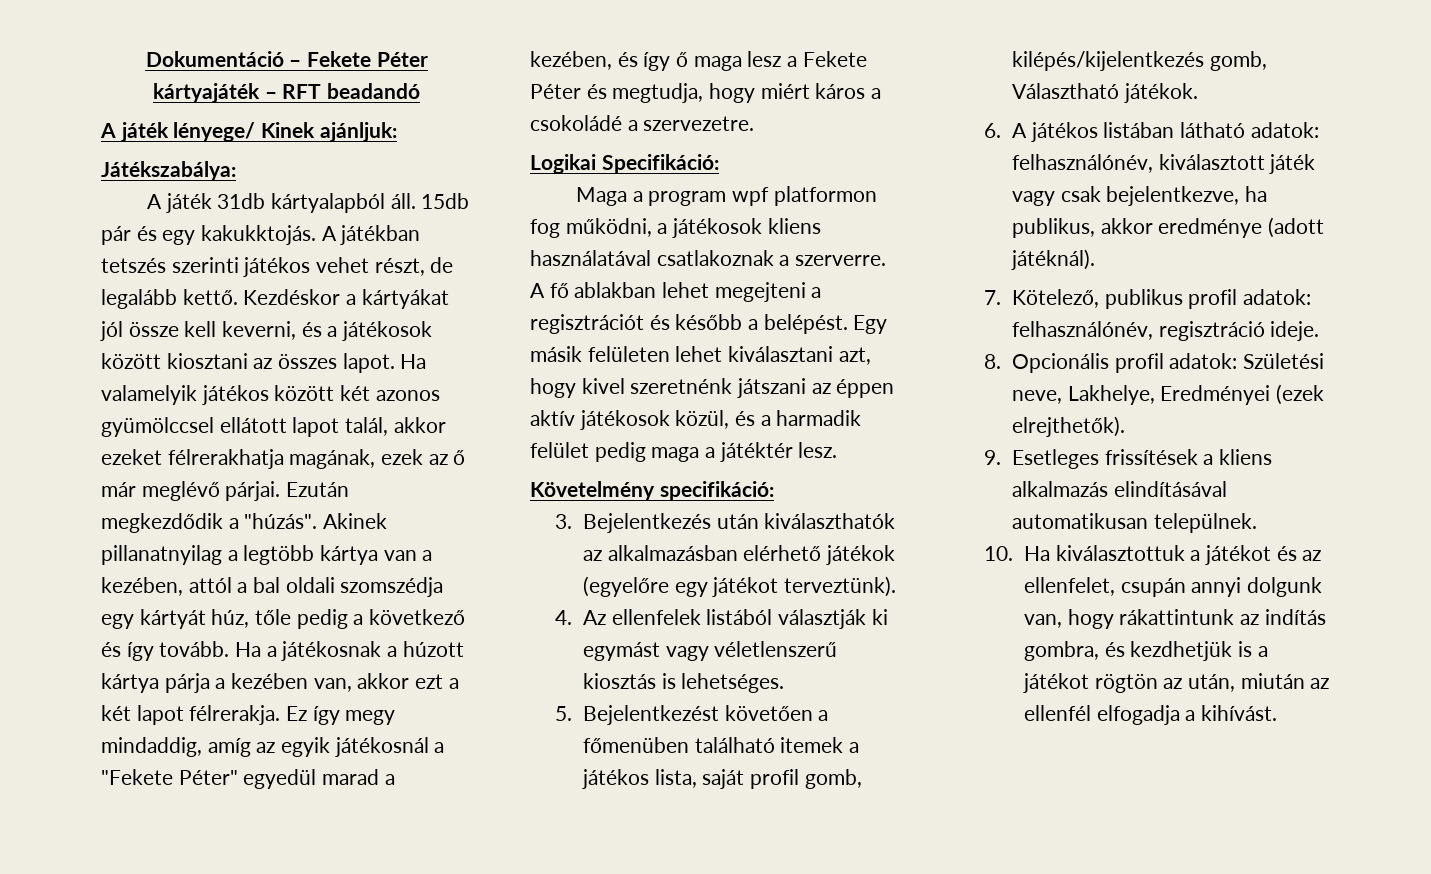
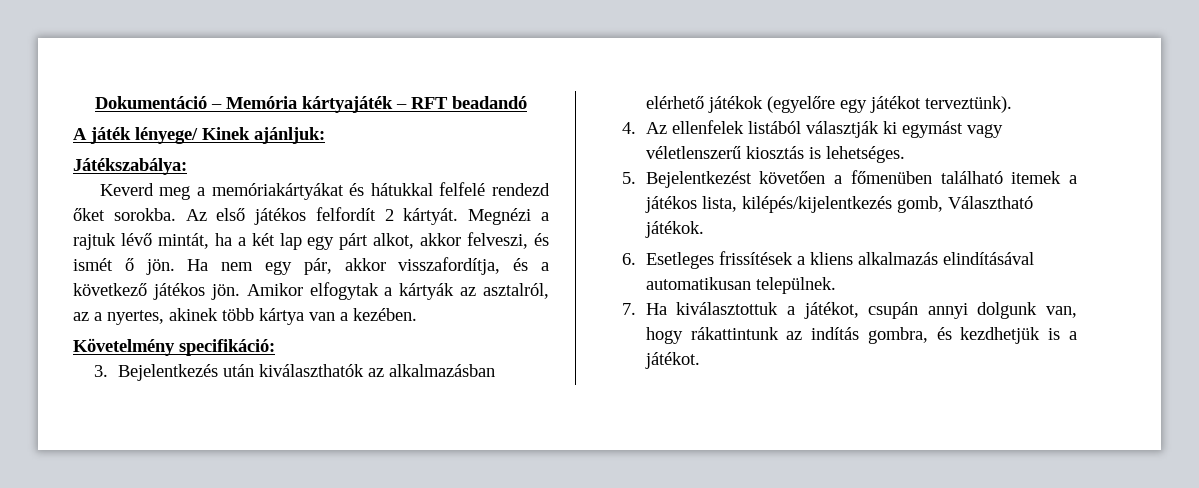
- Dokumentáció – Fekete Péter kártyajáték – RFT beadandó
+ Dokumentáció – Memória kártyajáték – RFT beadandó
- A játék 31db kártyalapból áll. 15db pár és egy kakukktojás. A játékban tetszés szerinti játékos vehet részt, de legalább kettő. Kezdéskor a kártyákat jól össze kell keverni, és a játékosok között kiosztani az összes lapot. Ha valamelyik játékos között két azonos gyümölccsel ellátott lapot talál, akkor ezeket félrerakhatja magának, ezek az ő már meglévő párjai. Ezután megkezdődik a "húzás". Akinek pillanatnyilag a legtöbb kártya van a kezében, attól a bal oldali szomszédja egy kártyát húz, tőle pedig a következő és így tovább. Ha a játékosnak a húzott kártya párja a kezében van, akkor ezt a két lapot félrerakja. Ez így megy mindaddig, amíg az egyik játékosnál a "Fekete Péter" egyedül marad a kezében, és így ő maga lesz a Fekete Péter és megtudja, hogy miért káros a csokoládé a szervezetre.
- Logikai Specifikáció:
- Maga a program wpf platformon fog működni, a játékosok kliens használatával csatlakoznak a szerverre. A fő ablakban lehet megejteni a regisztrációt és később a belépést. Egy másik felületen lehet kiválasztani azt, hogy kivel szeretnénk játszani az éppen aktív játékosok közül, és a harmadik felület pedig maga a játéktér lesz.
+ Keverd meg a memóriakártyákat és hátukkal felfelé rendezd őket sorokba. Az első játékos felfordít 2 kártyát. Megnézi a rajtuk lévő mintát, ha a két lap egy párt alkot, akkor felveszi, és ismét ő jön. Ha nem egy pár, akkor visszafordítja, és a következő játékos jön. Amikor elfogytak a kártyák az asztalról, az a nyertes, akinek több kártya van a kezében.
- 5. Bejelentkezést követően a főmenüben található itemek a játékos lista, saját profil gomb, kilépés/kijelentkezés gomb, Választható játékok.
+ 5. Bejelentkezést követően a főmenüben található itemek a játékos lista, kilépés/kijelentkezés gomb, Választható játékok.
- 6. A játékos listában látható adatok: felhasználónév, kiválasztott játék vagy csak bejelentkezve, ha publikus, akkor eredménye (adott játéknál).
- 7. Kötelező, publikus profil adatok: felhasználónév, regisztráció ideje.
- 8. Opcionális profil adatok: Születési neve, Lakhelye, Eredményei (ezek elrejthetők).
- 9. Esetleges frissítések a kliens alkalmazás elindításával automatikusan települnek.
+ 6. Esetleges frissítések a kliens alkalmazás elindításával automatikusan települnek.
- 10. Ha kiválasztottuk a játékot és az ellenfelet, csupán annyi dolgunk van, hogy rákattintunk az indítás gombra, és kezdhetjük is a játékot rögtön az után, miután az ellenfél elfogadja a kihívást.
+ 7. Ha kiválasztottuk a játékot, csupán annyi dolgunk van, hogy rákattintunk az indítás gombra, és kezdhetjük is a játékot.

